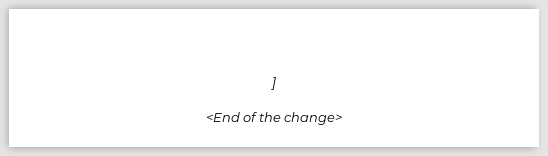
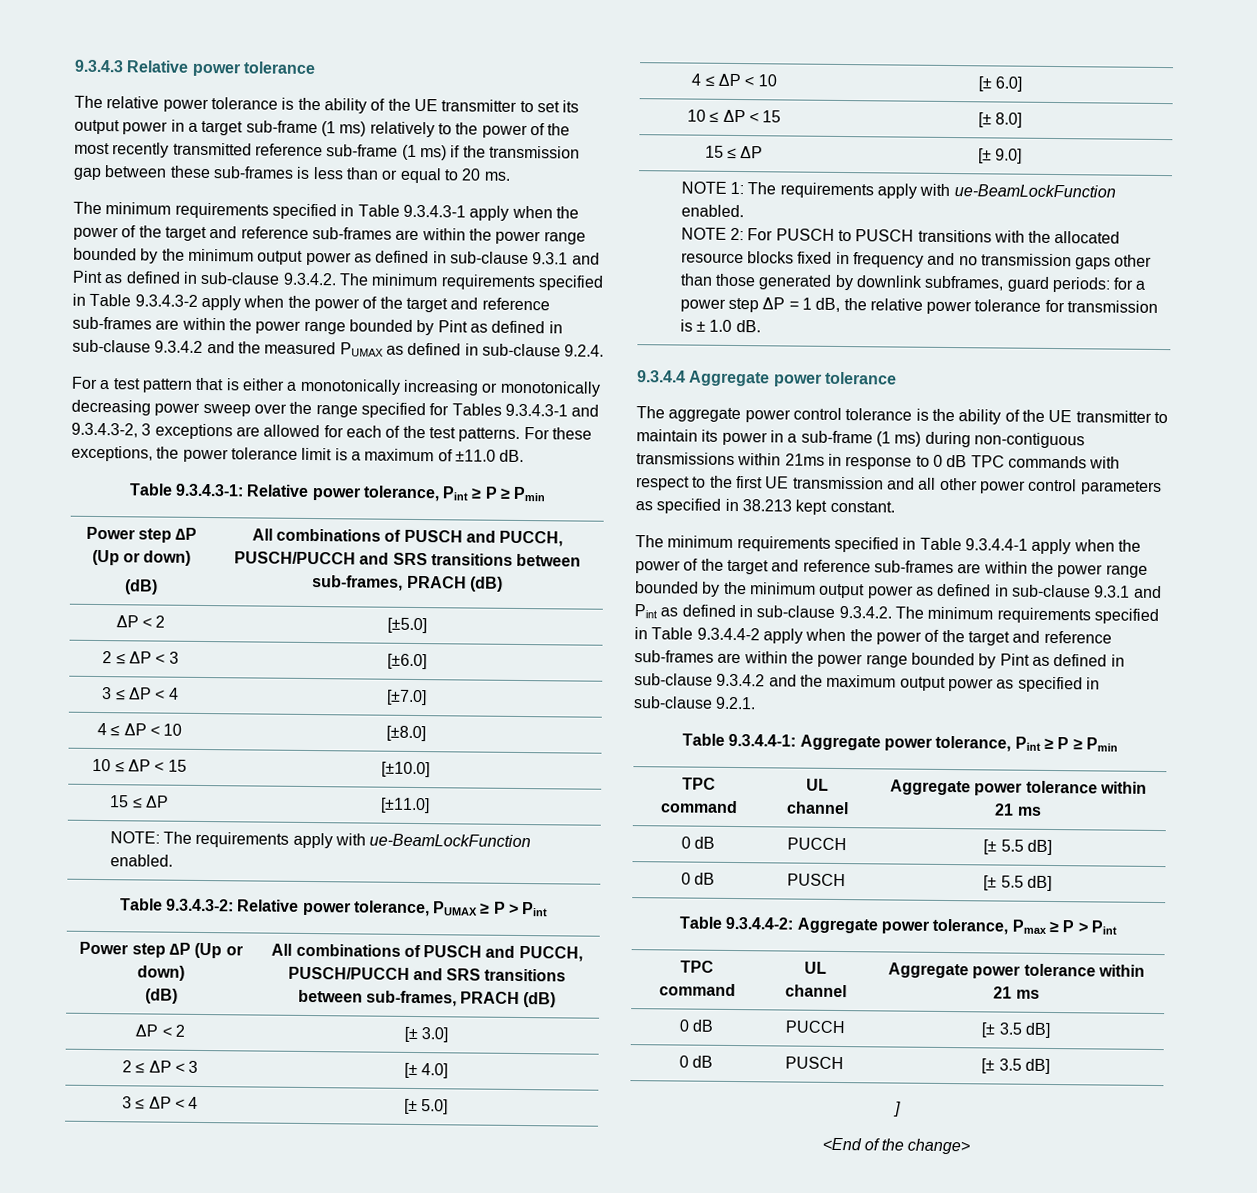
+ 9.3.4.3 Relative power tolerance
+ The relative power tolerance is the ability of the UE transmitter to set its output power in a target sub-frame (1 ms) relatively to the power of the most recently transmitted reference sub-frame (1 ms) if the transmission gap between these sub-frames is less than or equal to 20 ms.
+ The minimum requirements specified in Table 9.3.4.3-1 apply when the power of the target and reference sub-frames are within the power range bounded by the minimum output power as defined in sub-clause 9.3.1 and Pint as defined in sub-clause 9.3.4.2. The minimum requirements specified in Table 9.3.4.3-2 apply when the power of the target and reference sub-frames are within the power range bounded by Pint as defined in sub-clause 9.3.4.2 and the measured PUMAX as defined in sub-clause 9.2.4.
+ For a test pattern that is either a monotonically increasing or monotonically decreasing power sweep over the range specified for Tables 9.3.4.3-1 and 9.3.4.3-2, 3 exceptions are allowed for each of the test patterns. For these exceptions, the power tolerance limit is a maximum of ±11.0 dB.
+ Table 9.3.4.3-1: Relative power tolerance, Pint ≥ P ≥ Pmin
+ Power step ∆P (Up or down)
+ (dB) | All combinations of PUSCH and PUCCH, PUSCH/PUCCH and SRS transitions between sub-frames, PRACH (dB)
+ ΔP < 2 | [±5.0]
+ 2 ≤ ΔP < 3 | [±6.0]
+ 3 ≤ ΔP < 4 | [±7.0]
+ 4 ≤ ΔP < 10 | [±8.0]
+ 10 ≤ ΔP < 15 | [±10.0]
+ 15 ≤ ΔP | [±11.0]
+ NOTE: The requirements apply with ue-BeamLockFunction enabled.
+ Table 9.3.4.3-2: Relative power tolerance, PUMAX ≥ P > Pint
+ Power step ∆P (Up or down)
+ (dB) | All combinations of PUSCH and PUCCH, PUSCH/PUCCH and SRS transitions between sub-frames, PRACH (dB)
+ ΔP < 2 | [± 3.0]
+ 2 ≤ ΔP < 3 | [± 4.0]
+ 3 ≤ ΔP < 4 | [± 5.0]
+ 4 ≤ ΔP < 10 | [± 6.0]
+ 10 ≤ ΔP < 15 | [± 8.0]
+ 15 ≤ ΔP | [± 9.0]
+ NOTE 1: The requirements apply with ue-BeamLockFunction enabled.
+ NOTE 2: For PUSCH to PUSCH transitions with the allocated resource blocks fixed in frequency and no transmission gaps other than those generated by downlink subframes, guard periods: for a power step ΔP = 1 dB, the relative power tolerance for transmission is ± 1.0 dB.
+ 9.3.4.4 Aggregate power tolerance
+ The aggregate power control tolerance is the ability of the UE transmitter to maintain its power in a sub-frame (1 ms) during non-contiguous transmissions within 21ms in response to 0 dB TPC commands with respect to the first UE transmission and all other power control parameters as specified in 38.213 kept constant.
+ The minimum requirements specified in Table 9.3.4.4-1 apply when the power of the target and reference sub-frames are within the power range bounded by the minimum output power as defined in sub-clause 9.3.1 and Pint as defined in sub-clause 9.3.4.2. The minimum requirements specified in Table 9.3.4.4-2 apply when the power of the target and reference sub-frames are within the power range bounded by Pint as defined in sub-clause 9.3.4.2 and the maximum output power as specified in sub-clause 9.2.1.
+ Table 9.3.4.4-1: Aggregate power tolerance, Pint ≥ P ≥ Pmin
+ TPC command | UL channel | Aggregate power tolerance within 21 ms
+ 0 dB | PUCCH | [± 5.5 dB]
+ 0 dB | PUSCH | [± 5.5 dB]
+ Table 9.3.4.4-2: Aggregate power tolerance, Pmax ≥ P > Pint
+ TPC command | UL channel | Aggregate power tolerance within 21 ms
+ 0 dB | PUCCH | [± 3.5 dB]
+ 0 dB | PUSCH | [± 3.5 dB]

